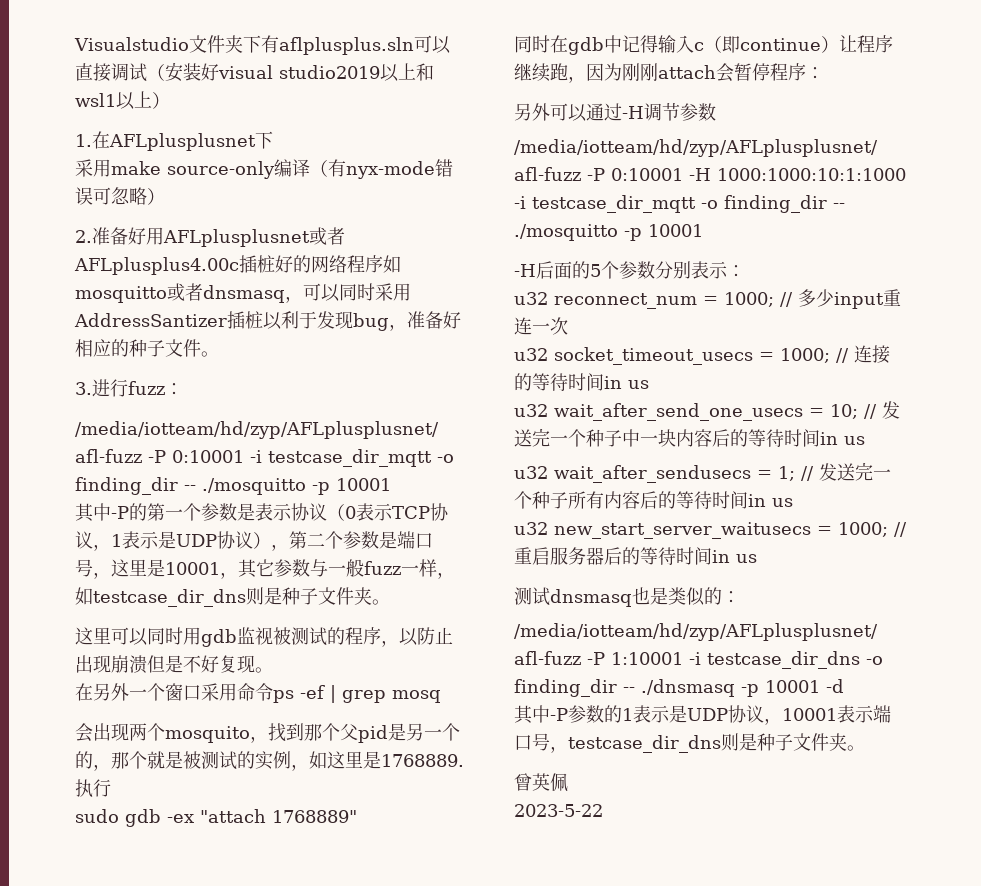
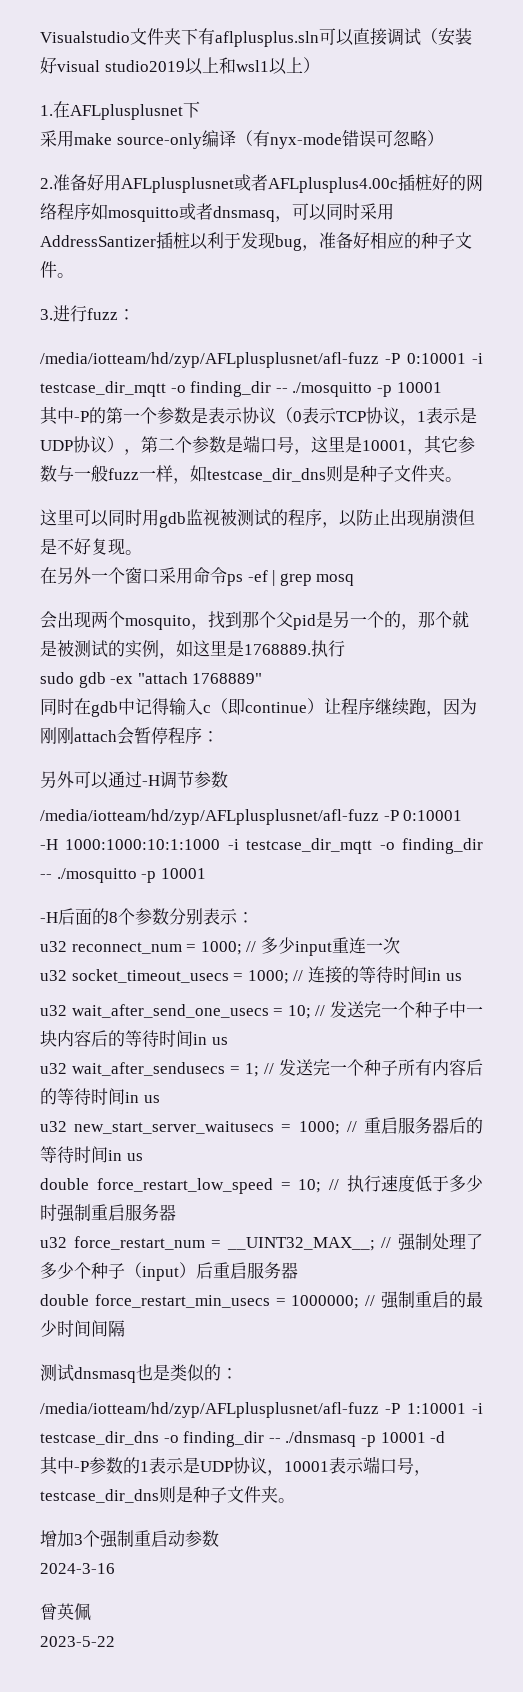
- -H后面的5个参数分别表示：
+ -H后面的8个参数分别表示：
+ double force_restart_low_speed = 10; // 执行速度低于多少时强制重启服务器
+ u32 force_restart_num = __UINT32_MAX__; // 强制处理了多少个种子（input）后重启服务器
+ double force_restart_min_usecs = 1000000; // 强制重启的最少时间间隔
+ 增加3个强制重启动参数
+ 2024-3-16

